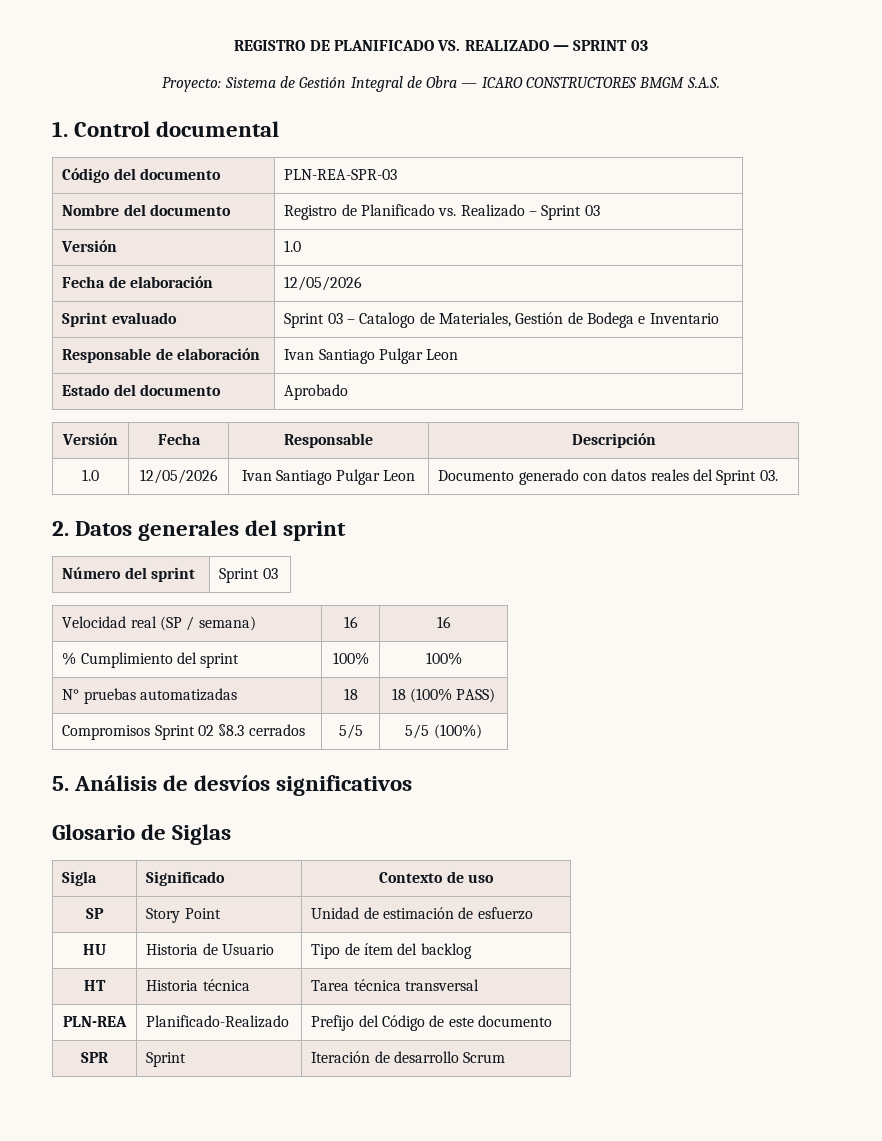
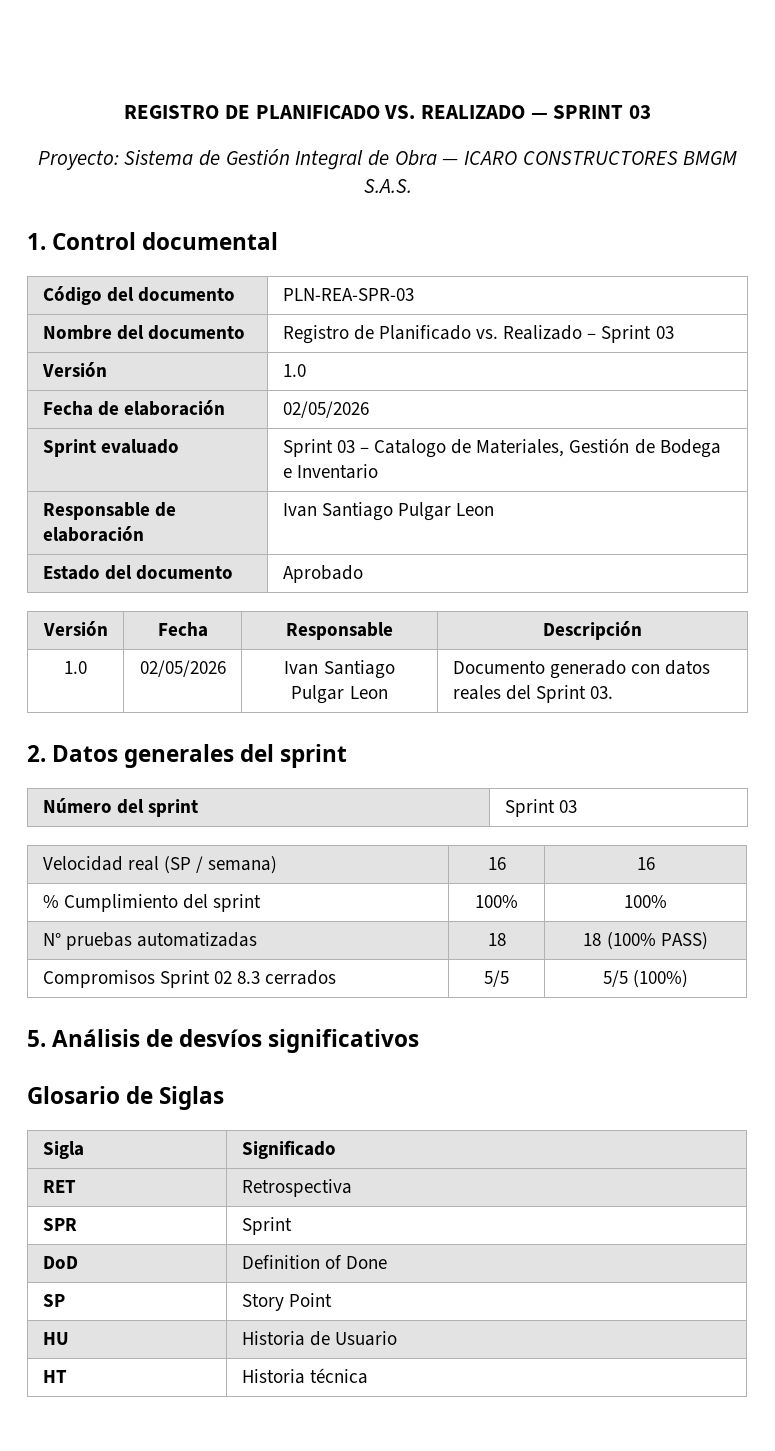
- Fecha de elaboración | 12/05/2026
+ Fecha de elaboración | 02/05/2026
- 1.0 | 12/05/2026 | Ivan Santiago Pulgar Leon | Documento generado con datos reales del Sprint 03.
+ 1.0 | 02/05/2026 | Ivan Santiago Pulgar Leon | Documento generado con datos reales del Sprint 03.
- Compromisos Sprint 02 §8.3 cerrados | 5/5 | 5/5 (100%)
+ Compromisos Sprint 02 8.3 cerrados | 5/5 | 5/5 (100%)
- Sigla | Significado | Contexto de uso
- SP | Story Point | Unidad de estimación de esfuerzo
- HU | Historia de Usuario | Tipo de ítem del backlog
- HT | Historia técnica | Tarea técnica transversal
- PLN-REA | Planificado-Realizado | Prefijo del Código de este documento
- SPR | Sprint | Iteración de desarrollo Scrum
+ Sigla | Significado
+ RET | Retrospectiva
+ SPR | Sprint
+ DoD | Definition of Done
+ SP | Story Point
+ HU | Historia de Usuario
+ HT | Historia técnica

